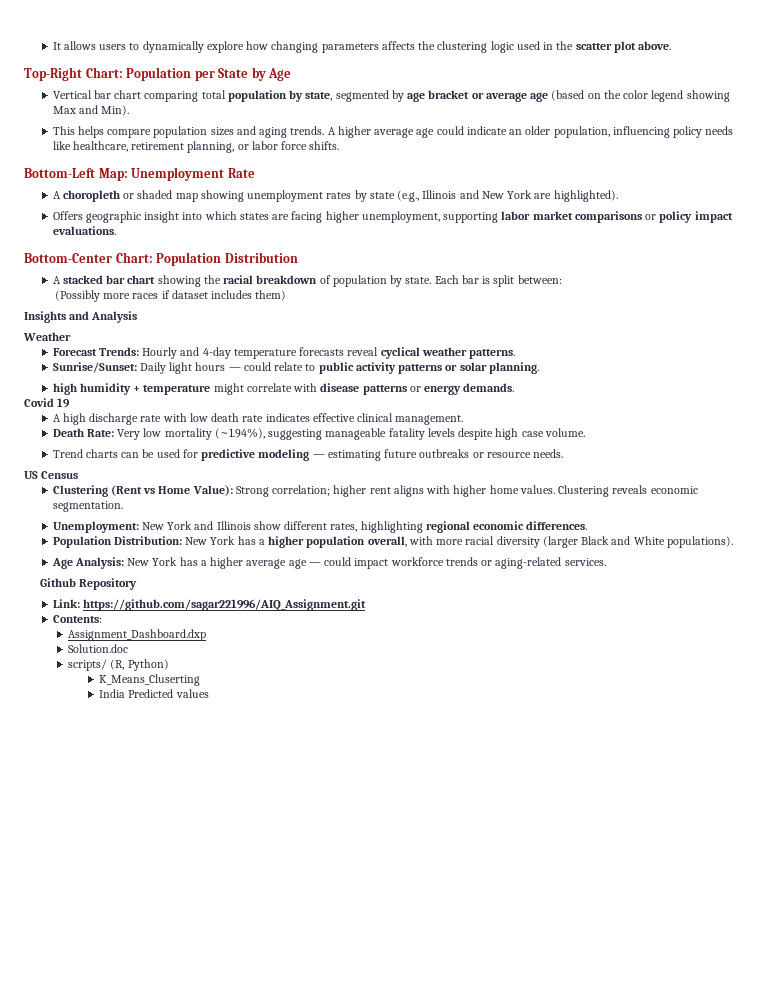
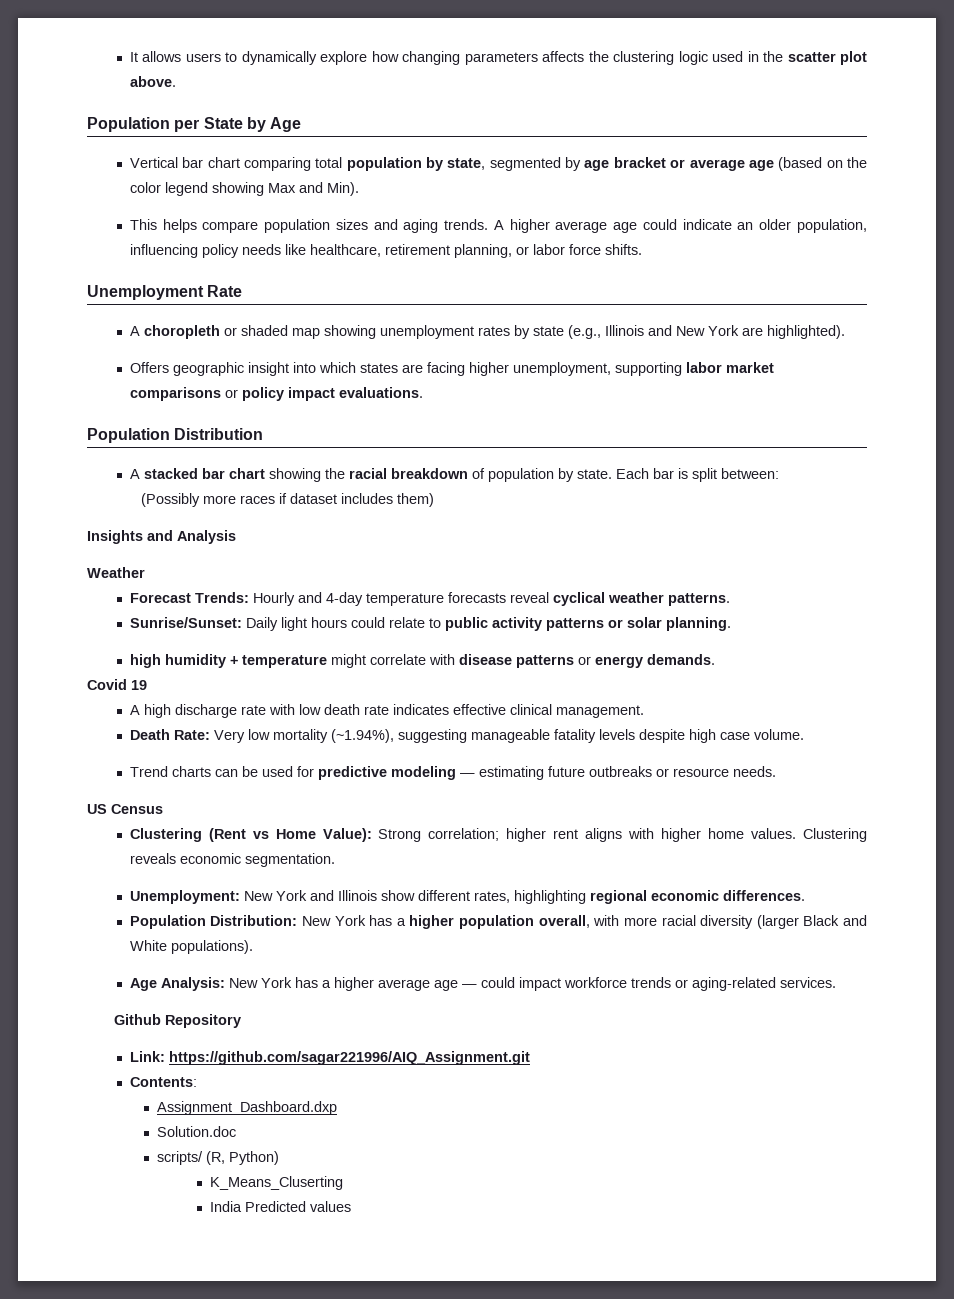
- Top-Right Chart: Population per State by Age
+ Population per State by Age
- Bottom-Left Map: Unemployment Rate
+ Unemployment Rate
- Bottom-Center Chart: Population Distribution
+ Population Distribution
- Sunrise/Sunset: Daily light hours — could relate to public activity patterns or solar planning.
+ Sunrise/Sunset: Daily light hours could relate to public activity patterns or solar planning.

